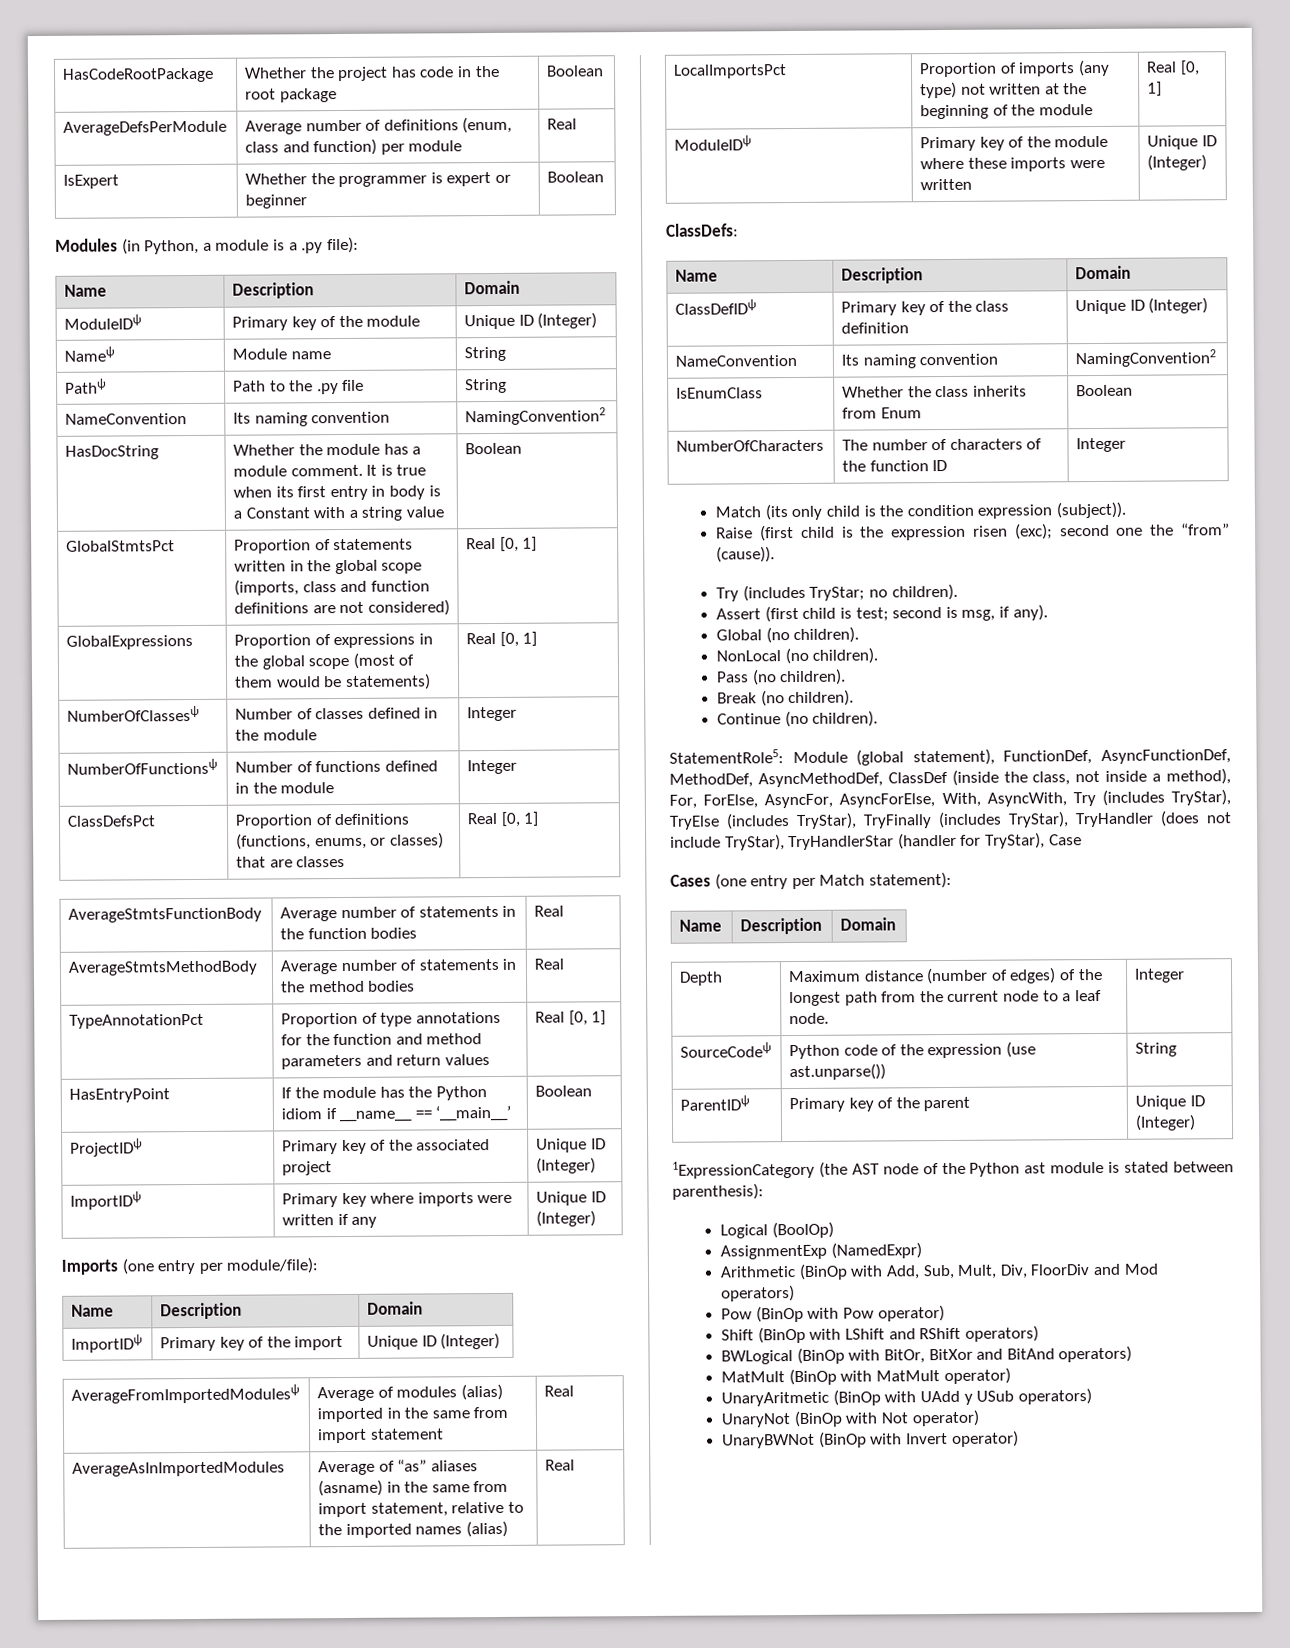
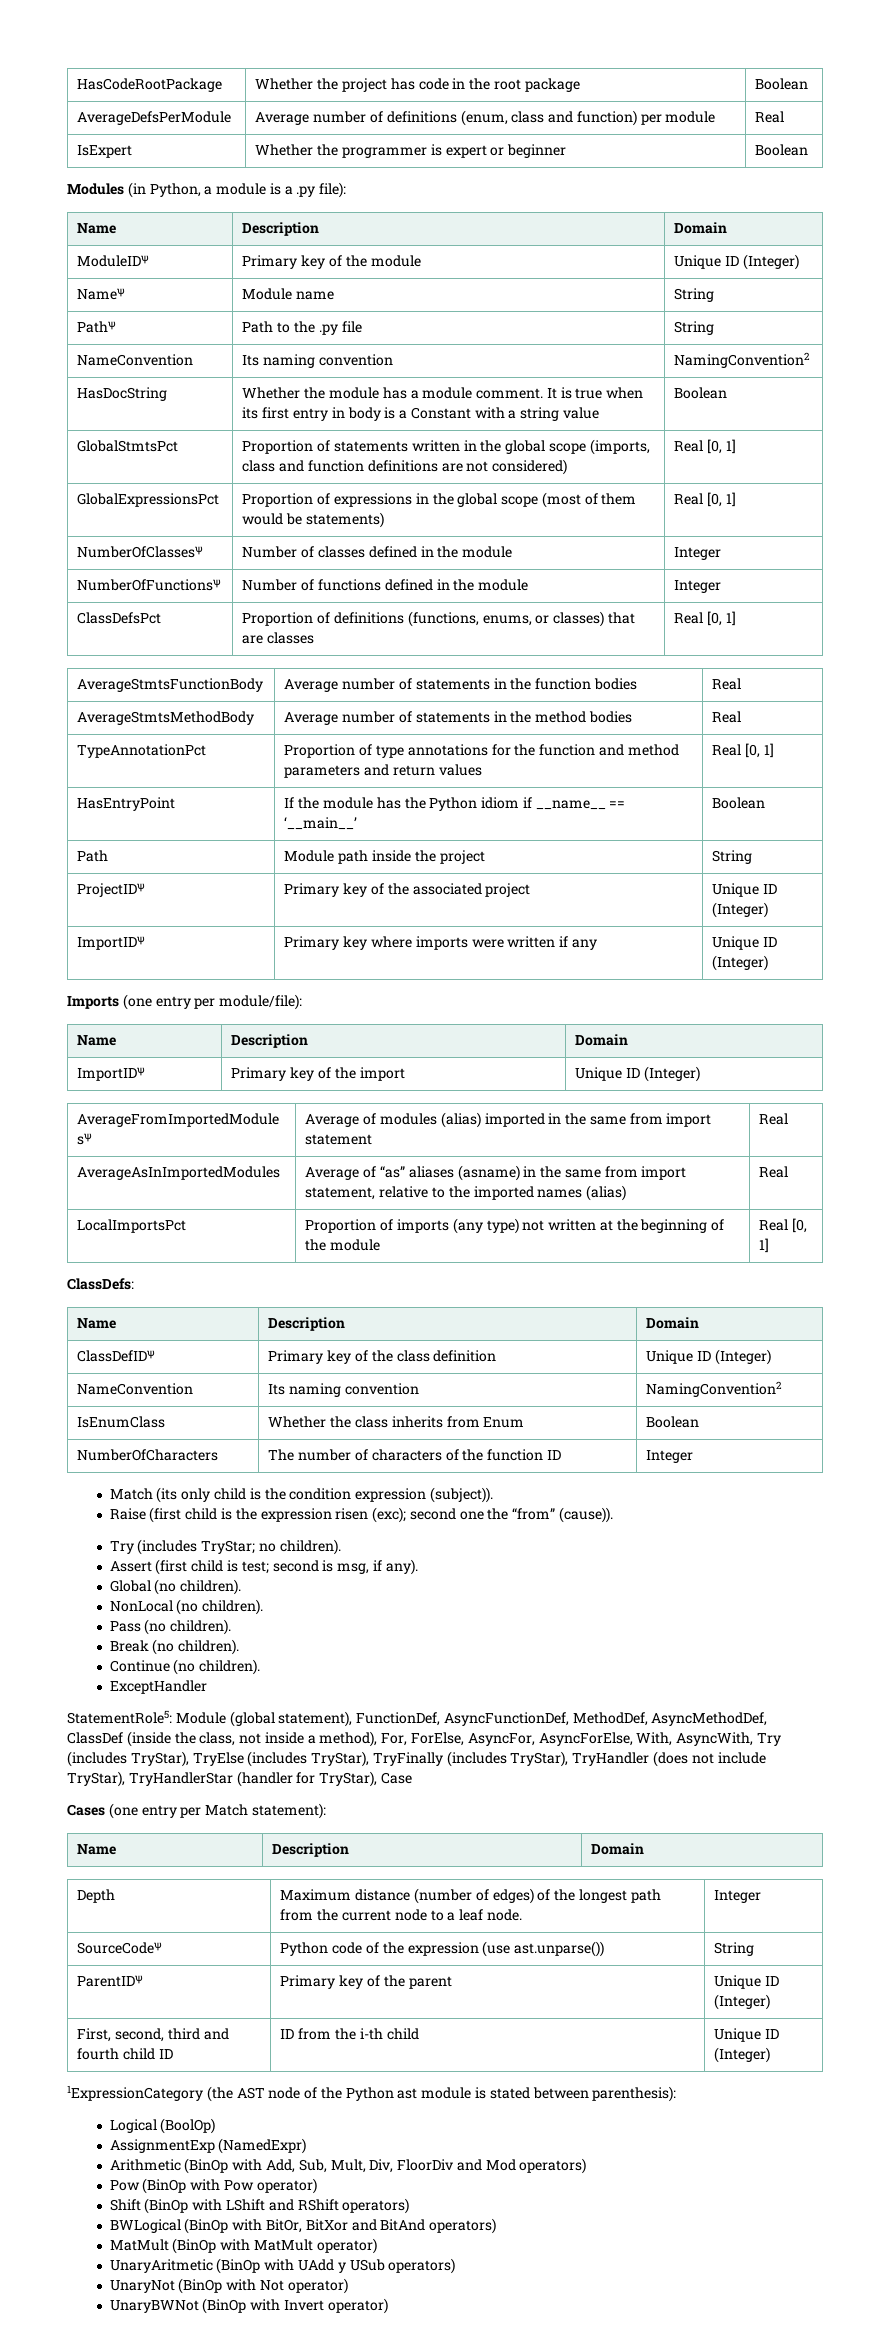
- GlobalExpressions | Proportion of expressions in the global scope (most of them would be statements) | Real [0, 1]
+ GlobalExpressionsPct | Proportion of expressions in the global scope (most of them would be statements) | Real [0, 1]
+ Path | Module path inside the project | String
- ModuleIDψ | Primary key of the module where these imports were written | Unique ID (Integer)
+ ExceptHandler
+ First, second, third and fourth child ID | ID from the i-th child | Unique ID (Integer)

